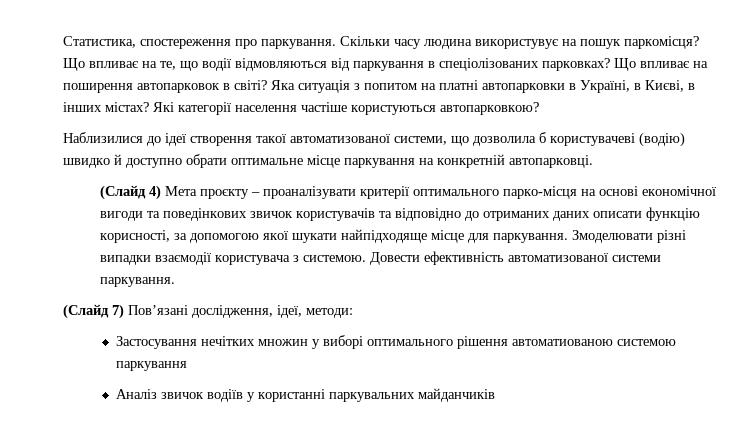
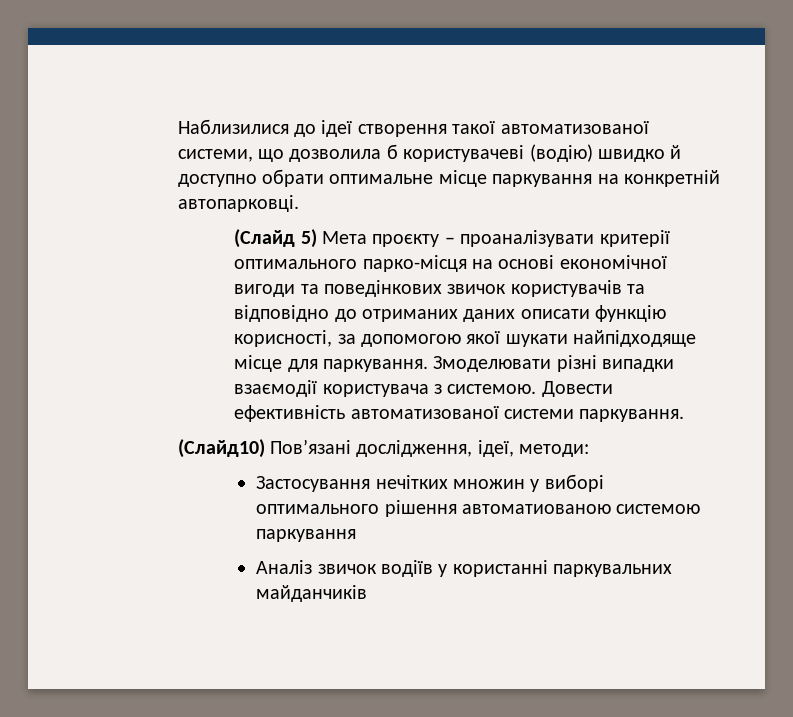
- Статистика, спостереження про паркування. Скільки часу людина використувує на пошук паркомісця? Що впливає на те, що водії відмовляються від паркування в спеціолізованих парковках? Що впливає на поширення автопарковок в світі? Яка ситуація з попитом на платні автопарковки в Україні, в Києві, в інших містах? Які категорії населення частіше користуються автопарковкою?
- (Слайд 4) Мета проєкту – проаналізувати критерії оптимального парко-місця на основі економічної вигоди та поведінкових звичок користувачів та відповідно до отриманих даних описати функцію корисності, за допомогою якої шукати найпідходяще місце для паркування.
+ (Слайд 5) Мета проєкту – проаналізувати критерії оптимального парко-місця на основі економічної вигоди та поведінкових звичок користувачів та відповідно до отриманих даних описати функцію корисності, за допомогою якої шукати найпідходяще місце для паркування.
- (Слайд 7) Пов’язані дослідження, ідеї, методи:
+ (Слайд10) Пов’язані дослідження, ідеї, методи:

